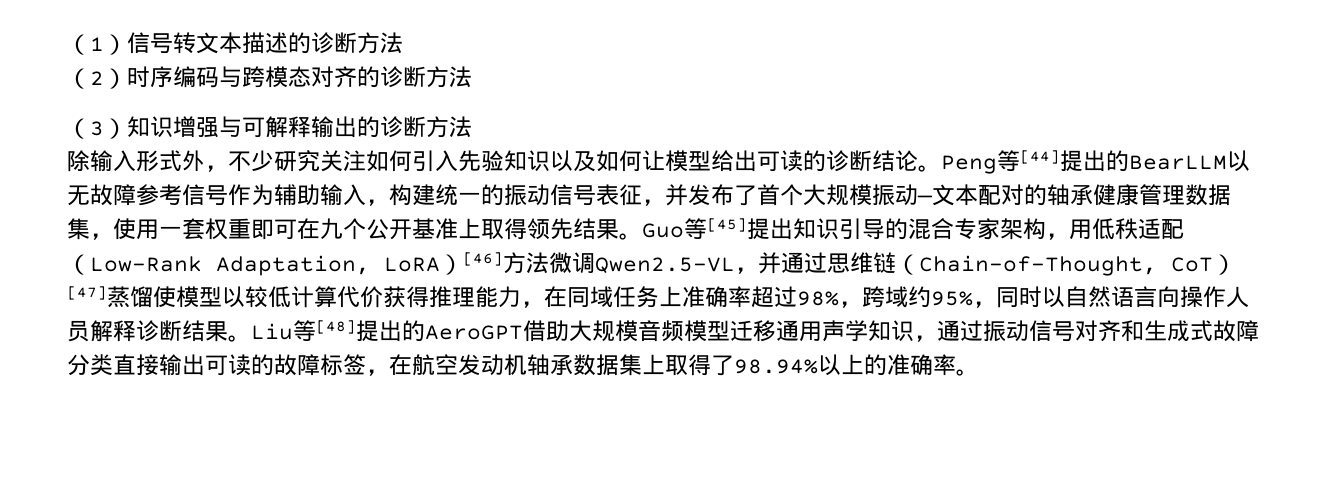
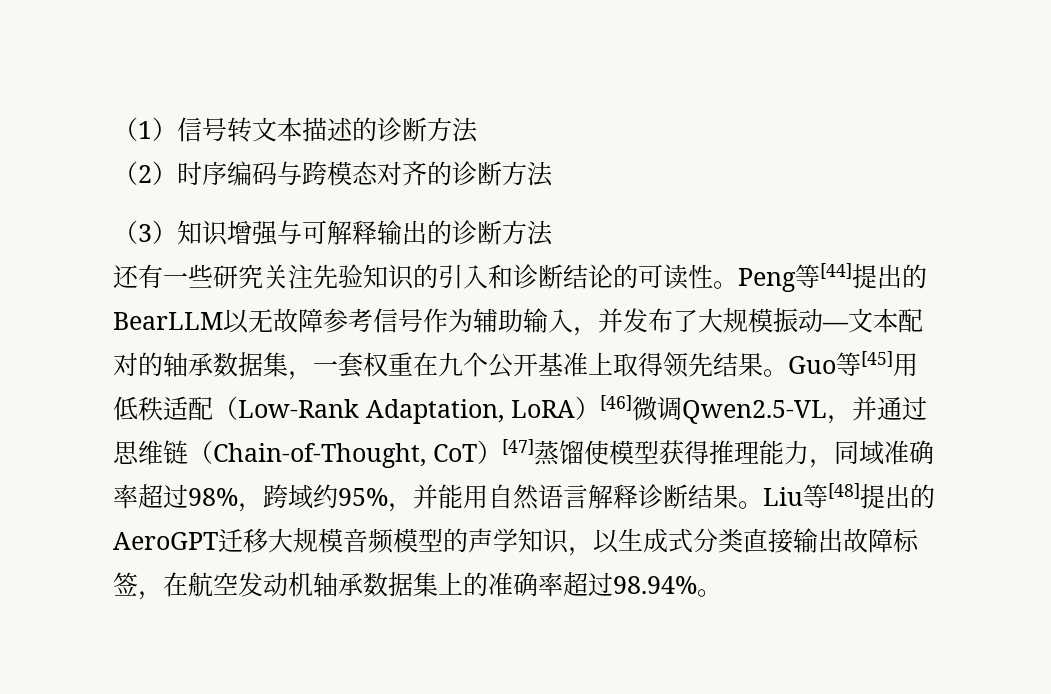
- 除输入形式外，不少研究关注如何引入先验知识以及如何让模型给出可读的诊断结论。
+ 还有一些研究关注先验知识的引入和诊断结论的可读性。
- Peng等[44]提出的BearLLM以无故障参考信号作为辅助输入，构建统一的振动信号表征，并发布了首个大规模振动—文本配对的轴承健康管理数据集，使用一套权重即可在九个公开基准上取得领先结果。
+ Peng等[44]提出的BearLLM以无故障参考信号作为辅助输入，并发布了大规模振动—文本配对的轴承数据集，一套权重在九个公开基准上取得领先结果。
- Guo等[45]提出知识引导的混合专家架构，用低秩适配（Low-Rank Adaptation, LoRA）[46]方法微调Qwen2.5-VL，并通过思维链（Chain-of-Thought, CoT）[47]蒸馏使模型以较低计算代价获得推理能力，在同域任务上准确率超过98%，跨域约95%，同时以自然语言向操作人员解释诊断结果。
+ Guo等[45]用低秩适配（Low-Rank Adaptation, LoRA）[46]微调Qwen2.5-VL，并通过思维链（Chain-of-Thought, CoT）[47]蒸馏使模型获得推理能力，同域准确率超过98%，跨域约95%，并能用自然语言解释诊断结果。
- Liu等[48]提出的AeroGPT借助大规模音频模型迁移通用声学知识，通过振动信号对齐和生成式故障分类直接输出可读的故障标签，在航空发动机轴承数据集上取得了98.94%以上的准确率。
+ Liu等[48]提出的AeroGPT迁移大规模音频模型的声学知识，以生成式分类直接输出故障标签，在航空发动机轴承数据集上的准确率超过98.94%。

